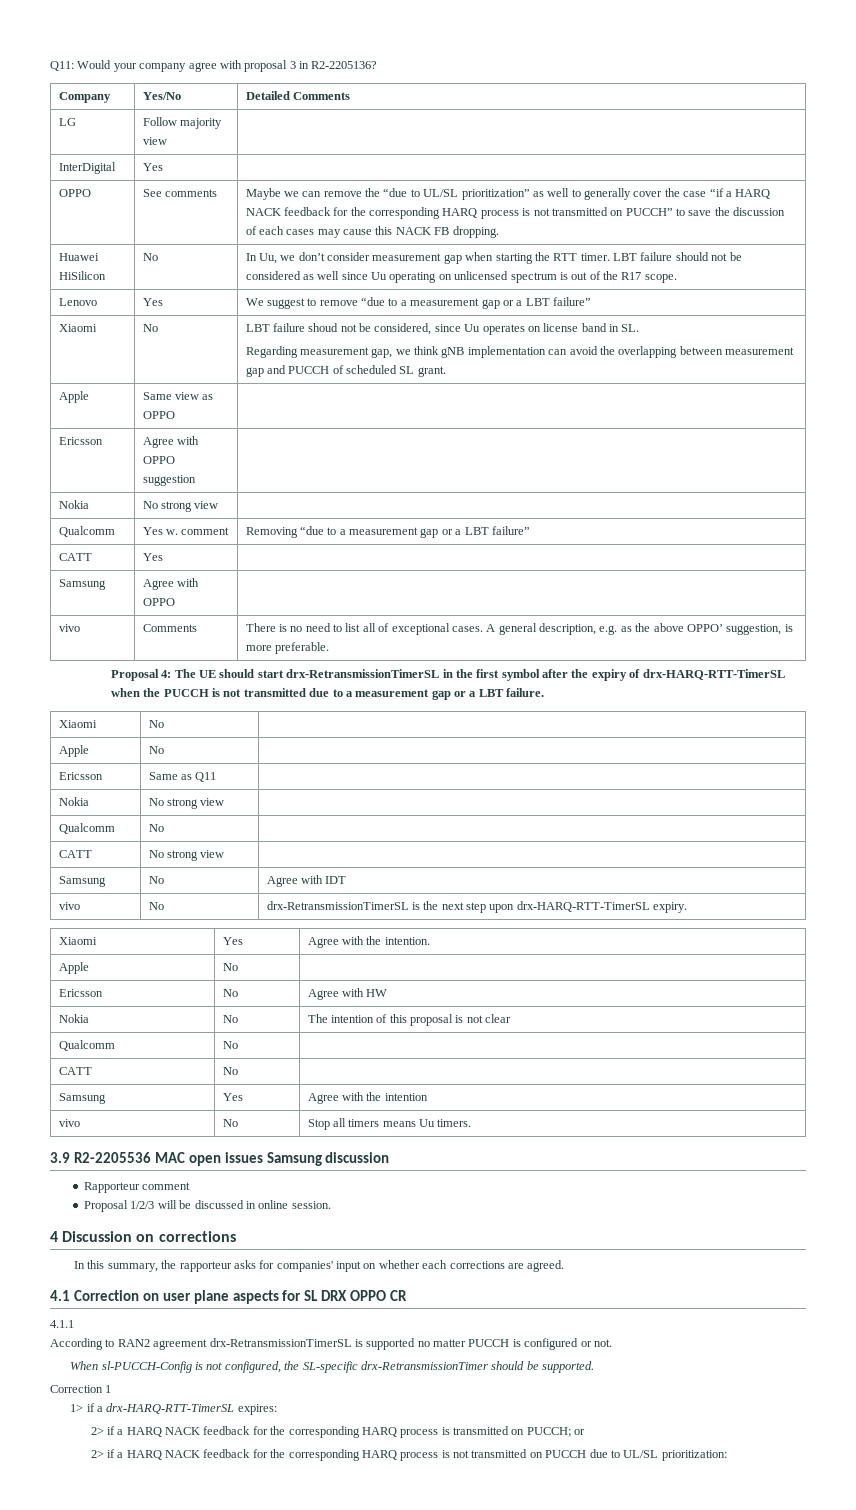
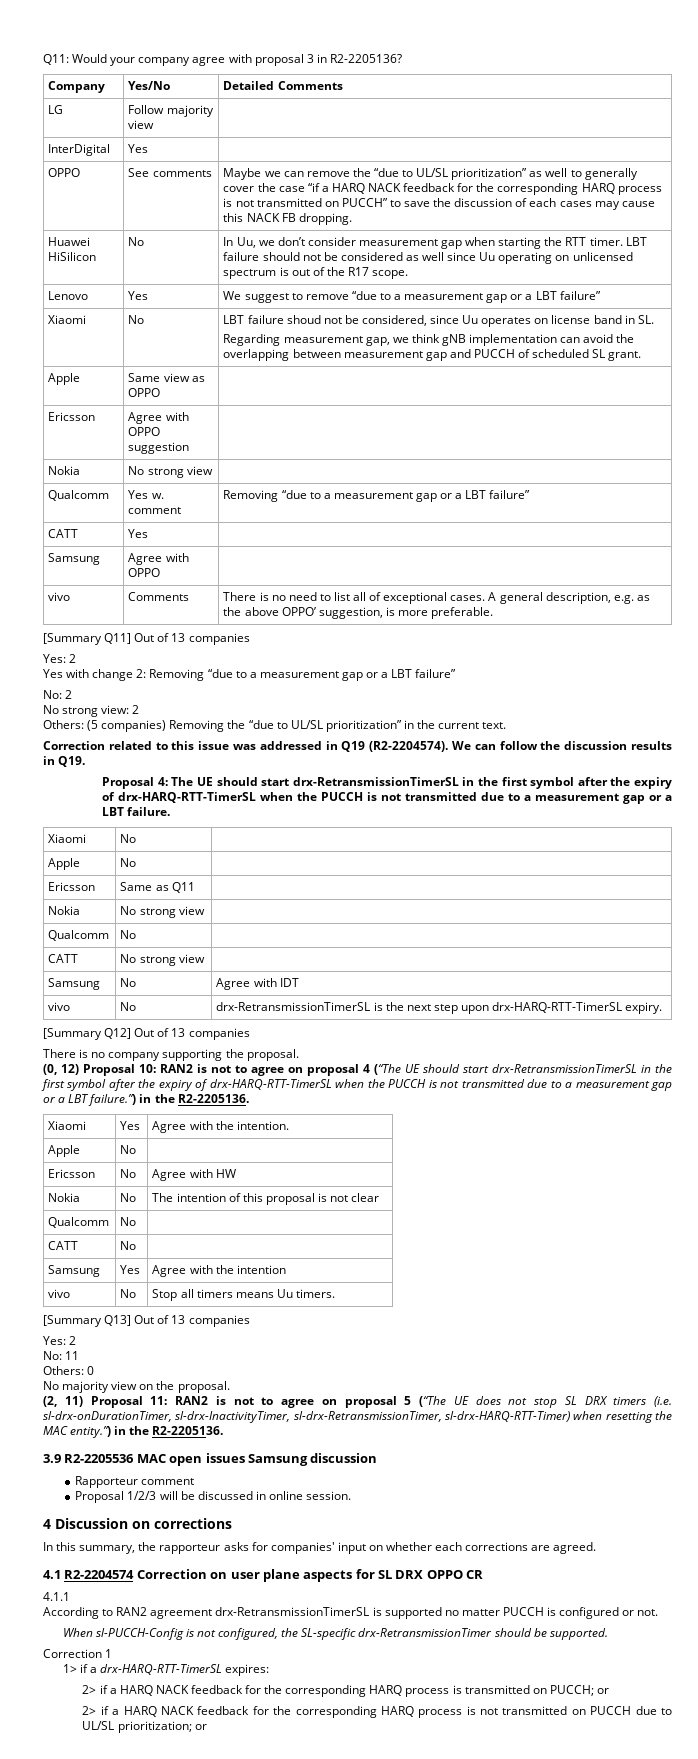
+ [Summary Q11] Out of 13 companies
+ Yes: 2
+ Yes with change 2: Removing “due to a measurement gap or a LBT failure”
+ No: 2
+ No strong view: 2
+ Others: (5 companies) Removing the “due to UL/SL prioritization” in the current text.
+ Correction related to this issue was addressed in Q19 (R2-2204574). We can follow the discussion results in Q19.
+ [Summary Q12] Out of 13 companies
+ There is no company supporting the proposal.
+ (0, 12) Proposal 10: RAN2 is not to agree on proposal 4 (“The UE should start drx-RetransmissionTimerSL in the first symbol after the expiry of drx-HARQ-RTT-TimerSL when the PUCCH is not transmitted due to a measurement gap or a LBT failure.”) in the R2-2205136.
+ [Summary Q13] Out of 13 companies
+ Yes: 2
+ No: 11
+ Others: 0
+ No majority view on the proposal.
+ (2, 11) Proposal 11: RAN2 is not to agree on proposal 5 (“The UE does not stop SL DRX timers (i.e. sl-drx-onDurationTimer, sl-drx-InactivityTimer, sl-drx-RetransmissionTimer, sl-drx-HARQ-RTT-Timer) when resetting the MAC entity.”) in the R2-2205136.
- 4.1 Correction on user plane aspects for SL DRX OPPO CR
+ 4.1 R2-2204574 Correction on user plane aspects for SL DRX OPPO CR
- 2> if a HARQ NACK feedback for the corresponding HARQ process is not transmitted on PUCCH due to UL/SL prioritization:
+ 2> if a HARQ NACK feedback for the corresponding HARQ process is not transmitted on PUCCH due to UL/SL prioritization; or

